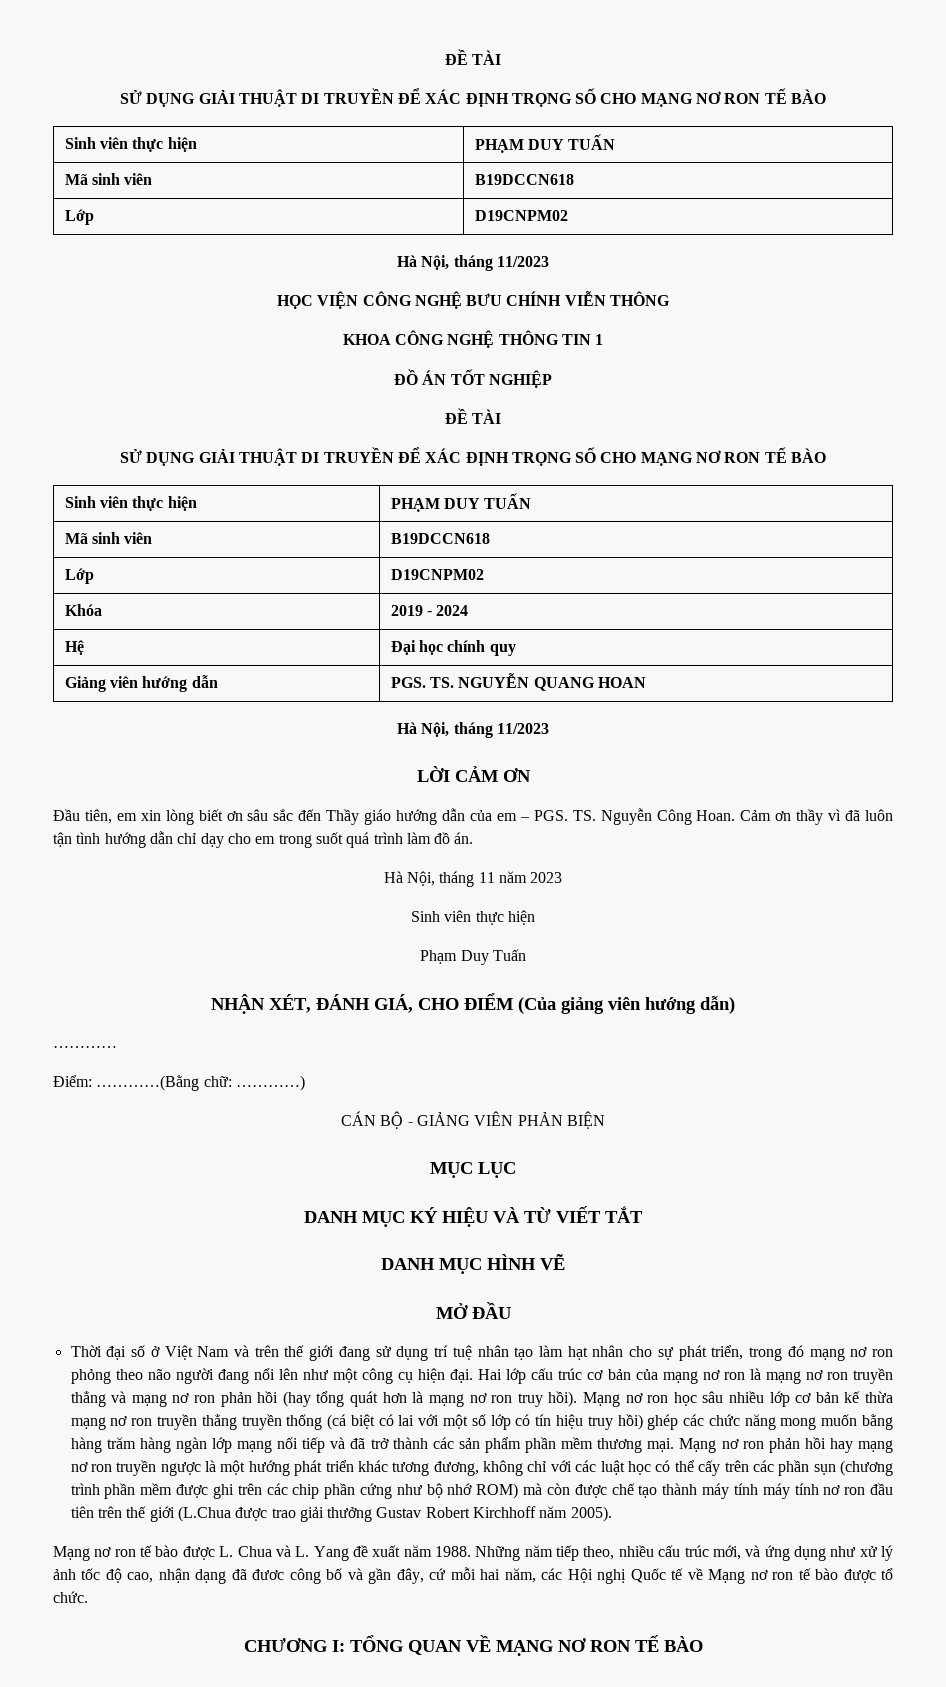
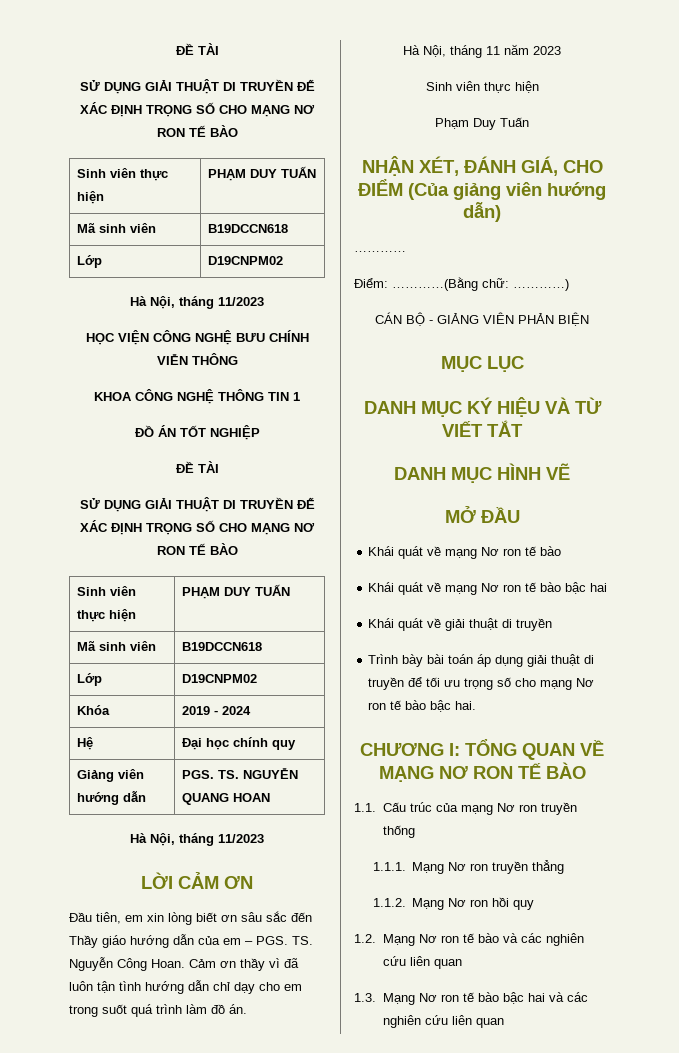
  MỞ ĐẦU
- Thời đại số ở Việt Nam và trên thế giới đang sử dụng trí tuệ nhân tạo làm hạt nhân cho sự phát triển, trong đó mạng nơ ron phỏng theo não người đang nổi lên như một công cụ hiện đại. Hai lớp cấu trúc cơ bản của mạng nơ ron là mạng nơ ron truyền thẳng và mạng nơ ron phản hồi (hay tổng quát hơn là mạng nơ ron truy hồi). Mạng nơ ron học sâu nhiều lớp cơ bản kế thừa mạng nơ ron truyền thẳng truyền thống (cá biệt có lai với một số lớp có tín hiệu truy hồi) ghép các chức năng mong muốn bằng hàng trăm hàng ngàn lớp mạng nối tiếp và đã trở thành các sản phẩm phần mềm thương mại. Mạng nơ ron phản hồi hay mạng nơ ron truyền ngược là một hướng phát triển khác tương đương, không chỉ với các luật học có thể cấy trên các phần sụn (chương trình phần mềm được ghi trên các chip phần cứng như bộ nhớ ROM) mà còn được chế tạo thành máy tính máy tính nơ ron đầu tiên trên thế giới (L.Chua được trao giải thưởng Gustav Robert Kirchhoff năm 2005).
- Mạng nơ ron tế bào được L. Chua và L. Yang đề xuất năm 1988. Những năm tiếp theo, nhiều cấu trúc mới, và ứng dụng như xử lý ảnh tốc độ cao, nhận dạng đã đươc công bố và gần đây, cứ mỗi hai năm, các Hội nghị Quốc tế về Mạng nơ ron tế bào được tổ chức.
+ Khái quát về mạng Nơ ron tế bào
+ Khái quát về mạng Nơ ron tế bào bậc hai
+ Khái quát về giải thuật di truyền
+ Trình bày bài toán áp dụng giải thuật di truyền để tối ưu trọng số cho mạng Nơ ron tế bào bậc hai.
+ 1.1. Cấu trúc của mạng Nơ ron truyền thống
+ 1.1.1. Mạng Nơ ron truyền thẳng
+ 1.1.2. Mạng Nơ ron hồi quy
+ 1.2. Mạng Nơ ron tế bào và các nghiên cứu liên quan
+ 1.3. Mạng Nơ ron tế bào bậc hai và các nghiên cứu liên quan

